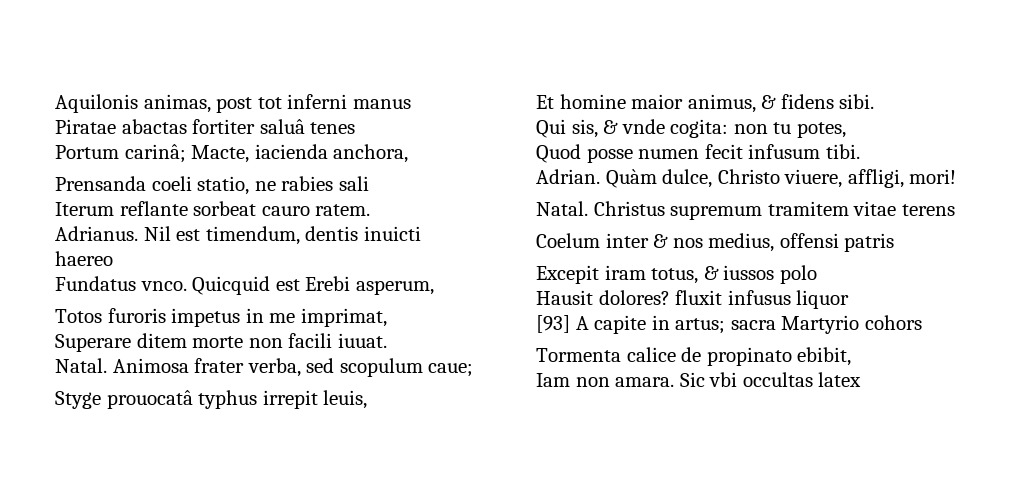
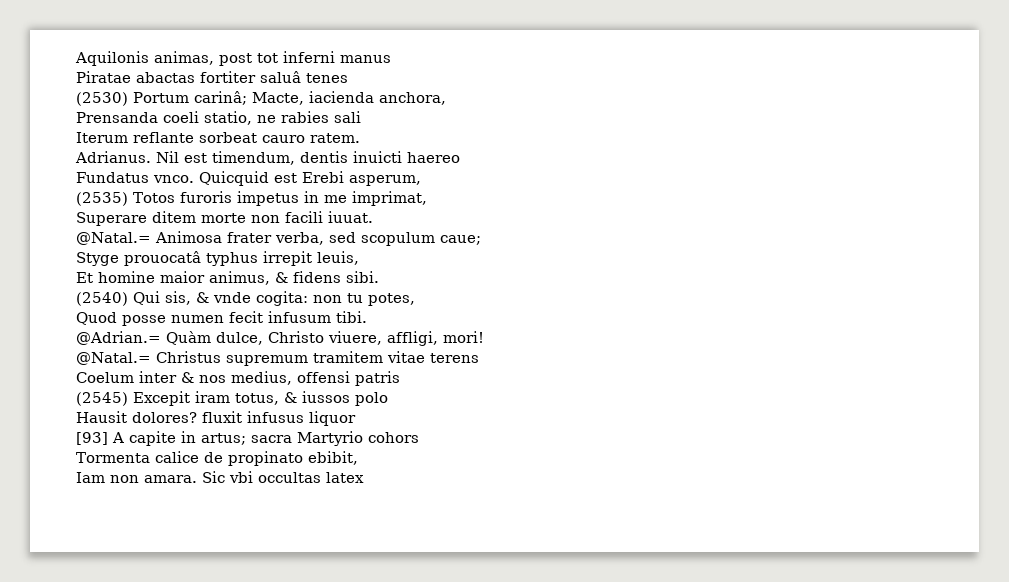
- Portum carinâ; Macte, iacienda anchora,
+ (2530) Portum carinâ; Macte, iacienda anchora,
- Totos furoris impetus in me imprimat,
+ (2535) Totos furoris impetus in me imprimat,
- Natal. Animosa frater verba, sed scopulum caue;
+ @Natal.= Animosa frater verba, sed scopulum caue;
- Qui sis, & vnde cogita: non tu potes,
+ (2540) Qui sis, & vnde cogita: non tu potes,
- Adrian. Quàm dulce, Christo viuere, affligi, mori!
+ @Adrian.= Quàm dulce, Christo viuere, affligi, mori!
- Natal. Christus supremum tramitem vitae terens
+ @Natal.= Christus supremum tramitem vitae terens
- Excepit iram totus, & iussos polo
+ (2545) Excepit iram totus, & iussos polo

